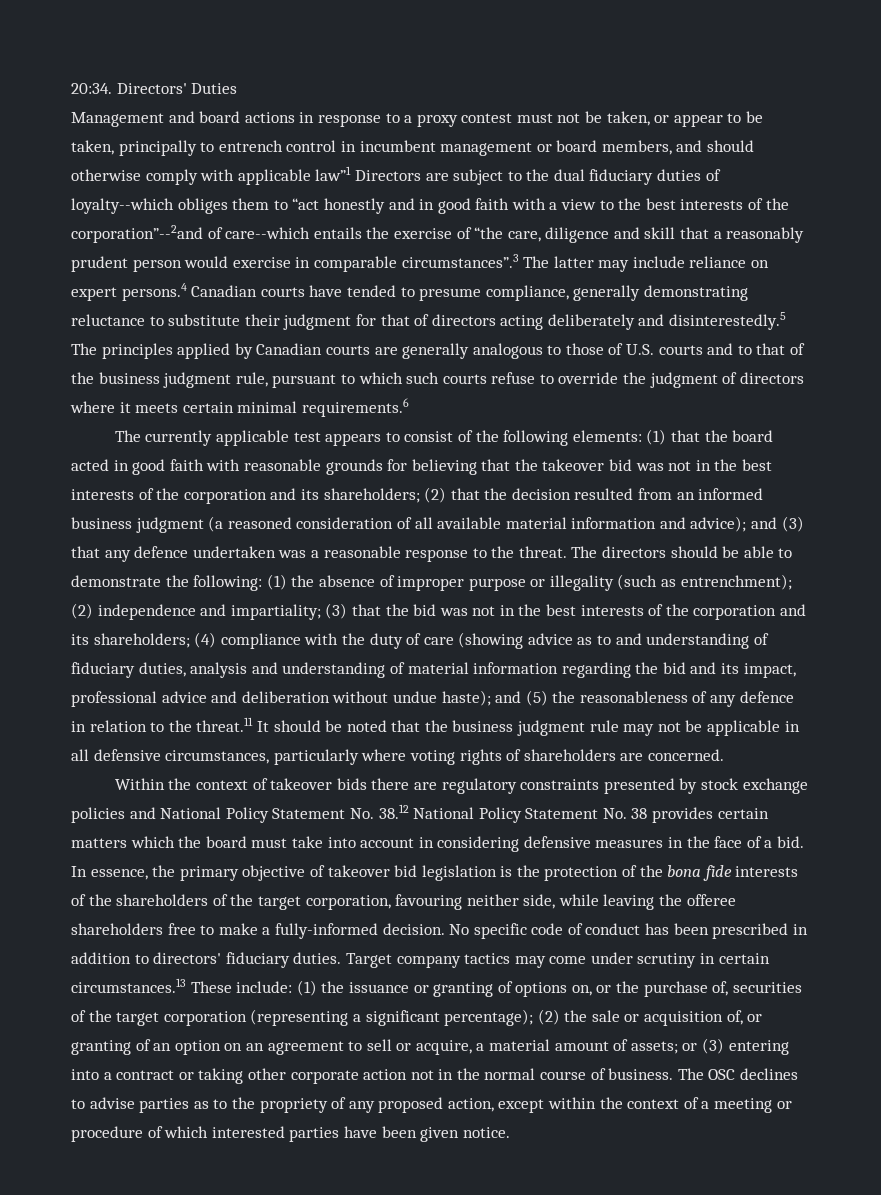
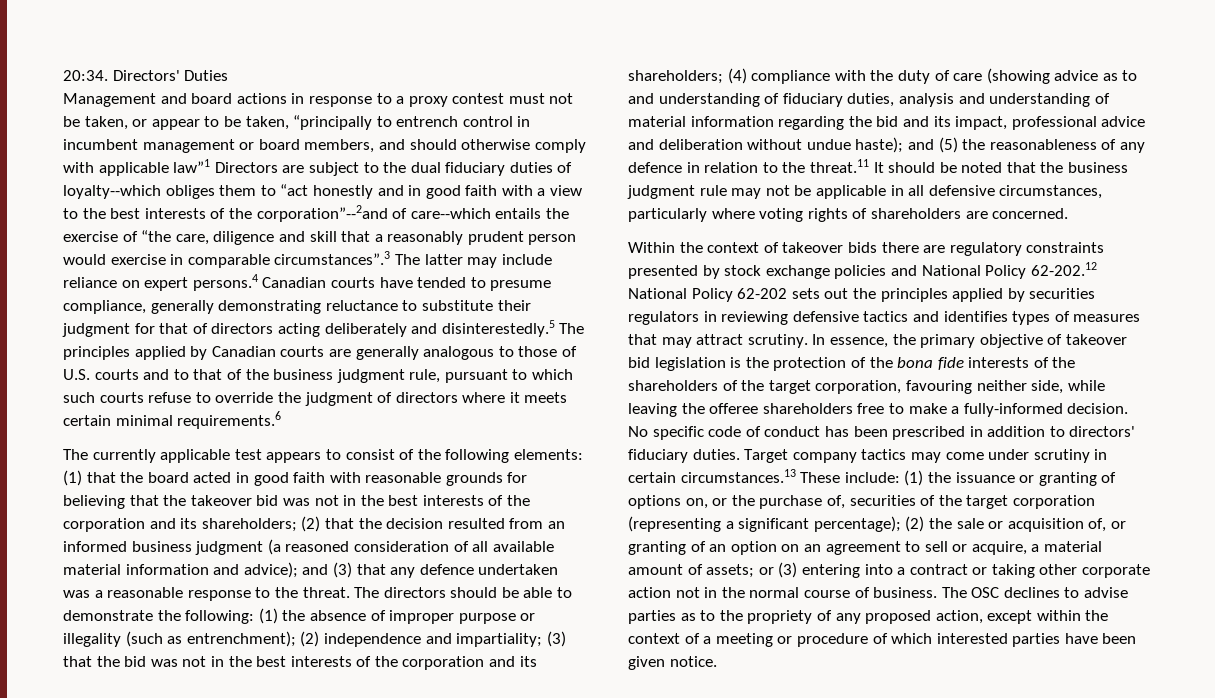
- Management and board actions in response to a proxy contest must not be taken, or appear to be taken, principally to entrench control in incumbent management or board members, and should otherwise comply with applicable law”1 Directors are subject to the dual fiduciary duties of loyalty--which obliges them to “act honestly and in good faith with a view to the best interests of the corporation”--2and of care--which entails the exercise of “the care, diligence and skill that a reasonably prudent person would exercise in comparable circumstances”.3 The latter may include reliance on expert persons.4 Canadian courts have tended to presume compliance, generally demonstrating reluctance to substitute their judgment for that of directors acting deliberately and disinterestedly.5 The principles applied by Canadian courts are generally analogous to those of U.S. courts and to that of the business judgment rule, pursuant to which such courts refuse to override the judgment of directors where it meets certain minimal requirements.6
+ Management and board actions in response to a proxy contest must not be taken, or appear to be taken, “principally to entrench control in incumbent management or board members, and should otherwise comply with applicable law”1 Directors are subject to the dual fiduciary duties of loyalty--which obliges them to “act honestly and in good faith with a view to the best interests of the corporation”--2and of care--which entails the exercise of “the care, diligence and skill that a reasonably prudent person would exercise in comparable circumstances”.3 The latter may include reliance on expert persons.4 Canadian courts have tended to presume compliance, generally demonstrating reluctance to substitute their judgment for that of directors acting deliberately and disinterestedly.5 The principles applied by Canadian courts are generally analogous to those of U.S. courts and to that of the business judgment rule, pursuant to which such courts refuse to override the judgment of directors where it meets certain minimal requirements.6
- Within the context of takeover bids there are regulatory constraints presented by stock exchange policies and National Policy Statement No. 38.12 National Policy Statement No. 38 provides certain matters which the board must take into account in considering defensive measures in the face of a bid.
+ Within the context of takeover bids there are regulatory constraints presented by stock exchange policies and National Policy 62-202.12 National Policy 62-202 sets out the principles applied by securities regulators in reviewing defensive tactics and identifies types of measures that may attract scrutiny.

